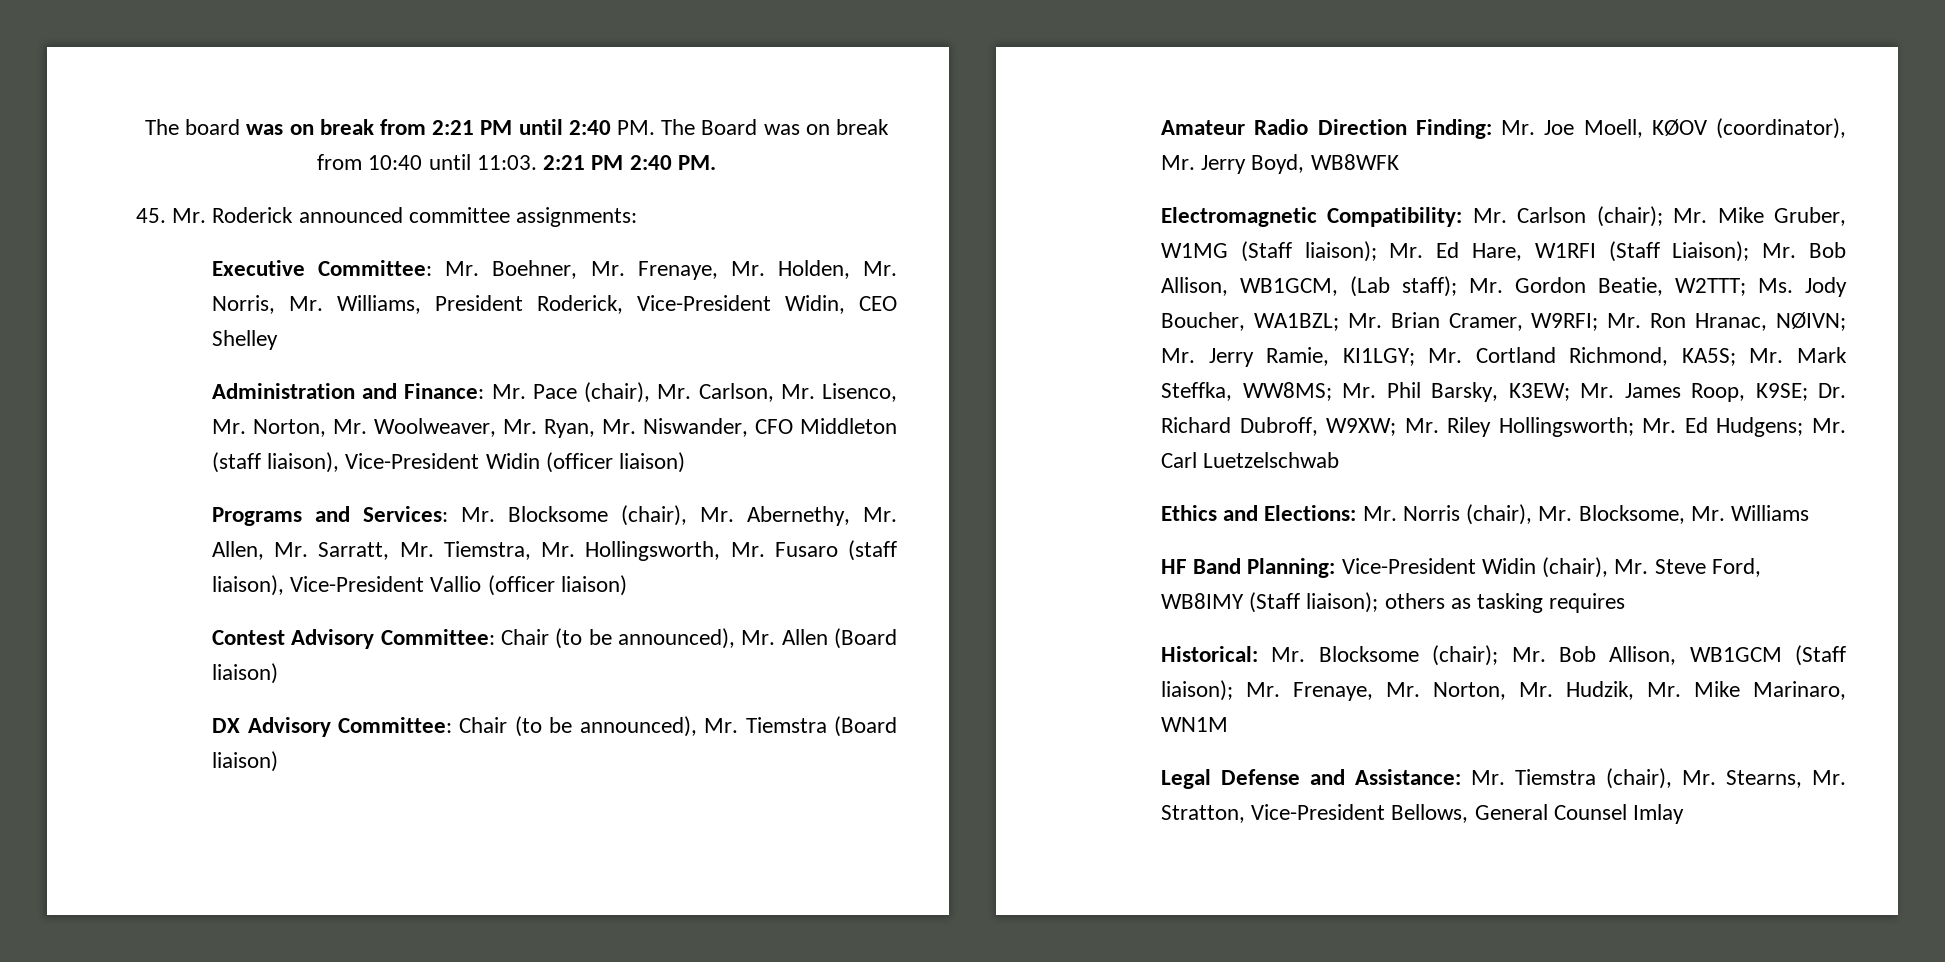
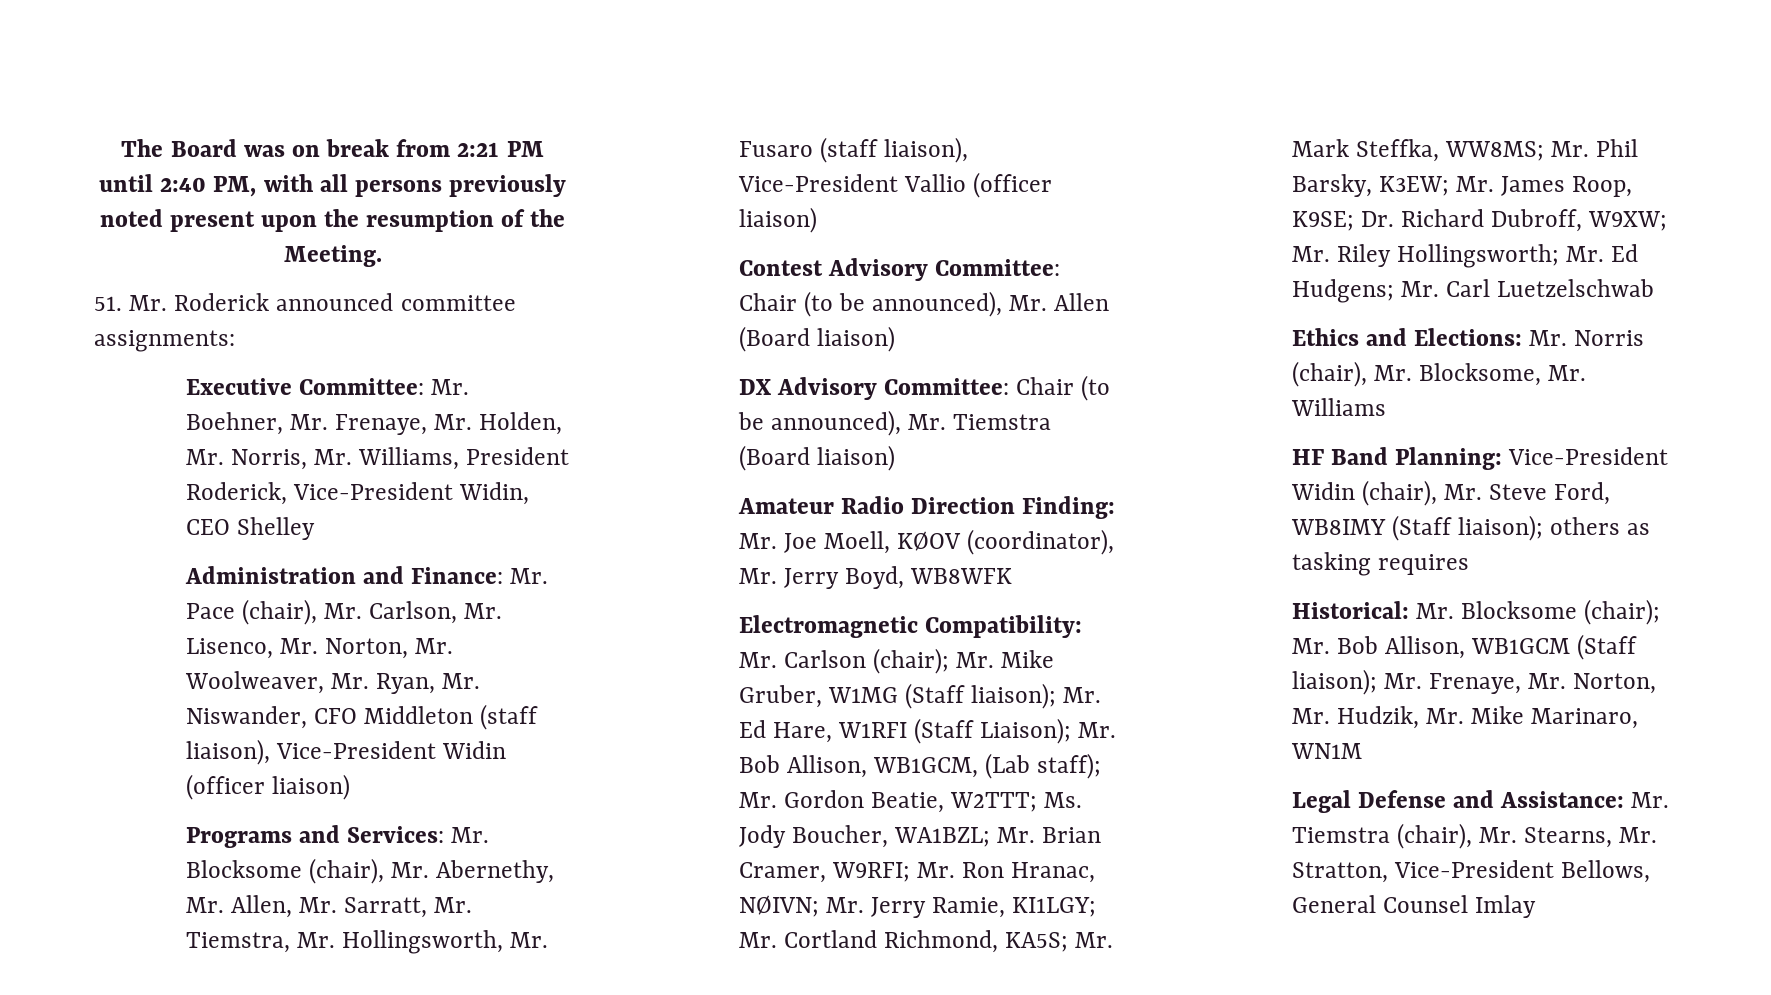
- The board was on break from 2:21 PM until 2:40 PM. The Board was on break from 10:40 until 11:03. 2:21 PM 2:40 PM.
- 45. Mr. Roderick announced committee assignments:
+ The Board was on break from 2:21 PM until 2:40 PM, with all persons previously noted present upon the resumption of the Meeting.
+ 51. Mr. Roderick announced committee assignments:

